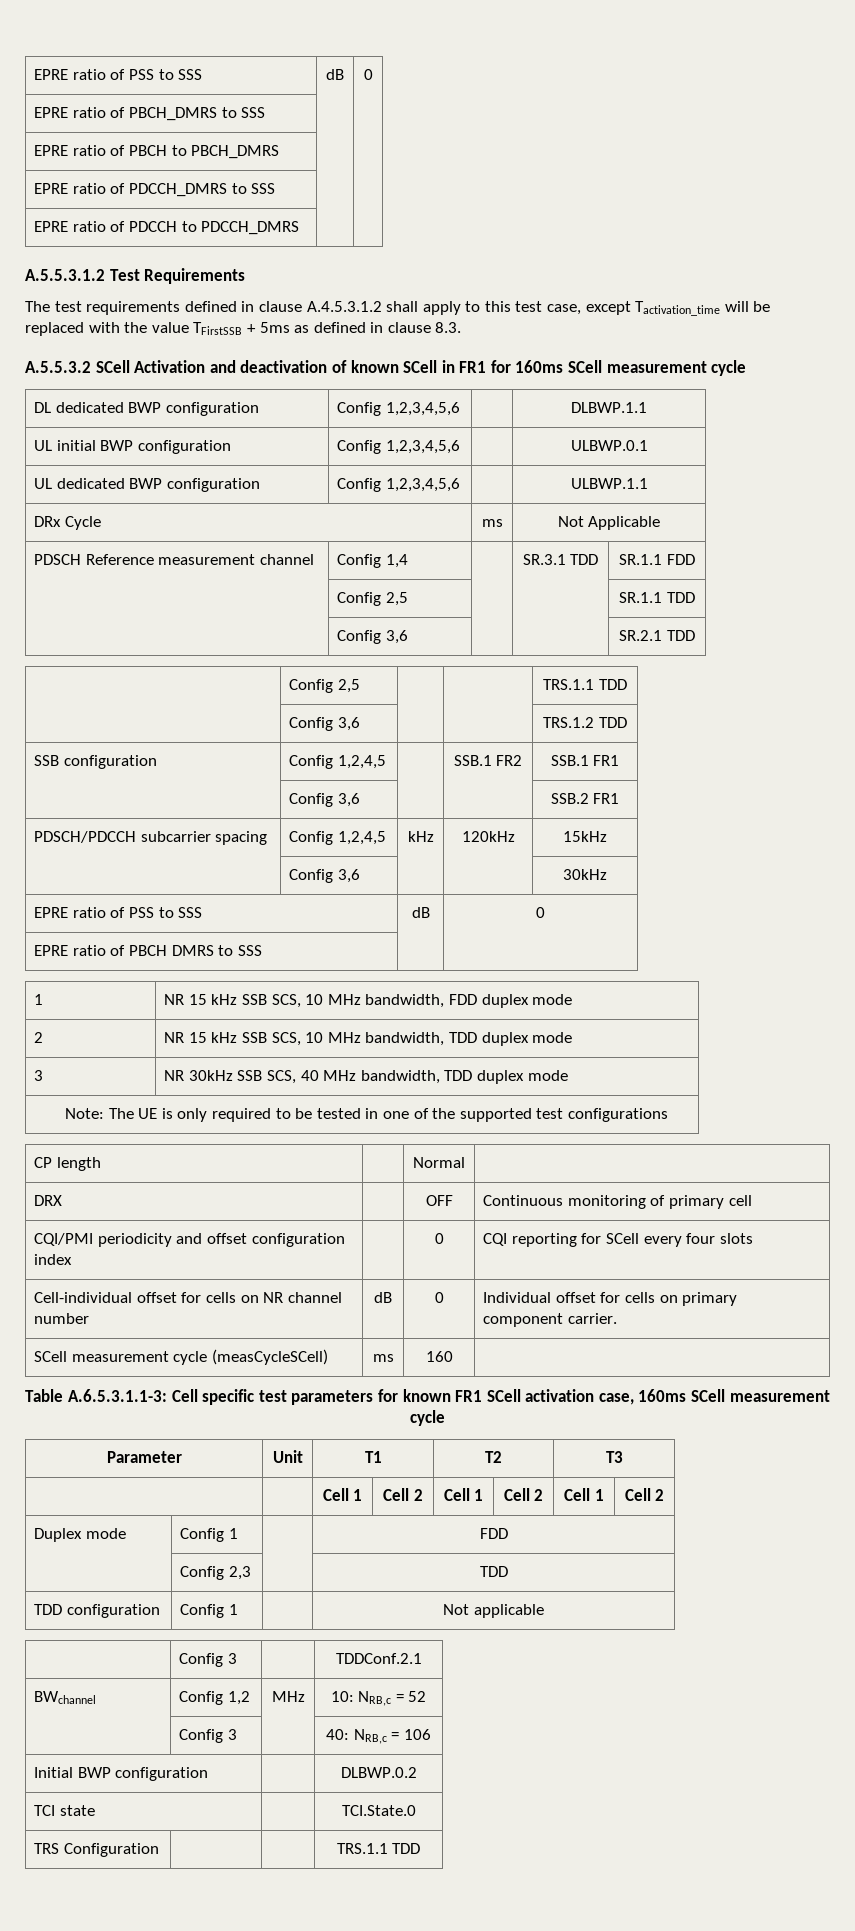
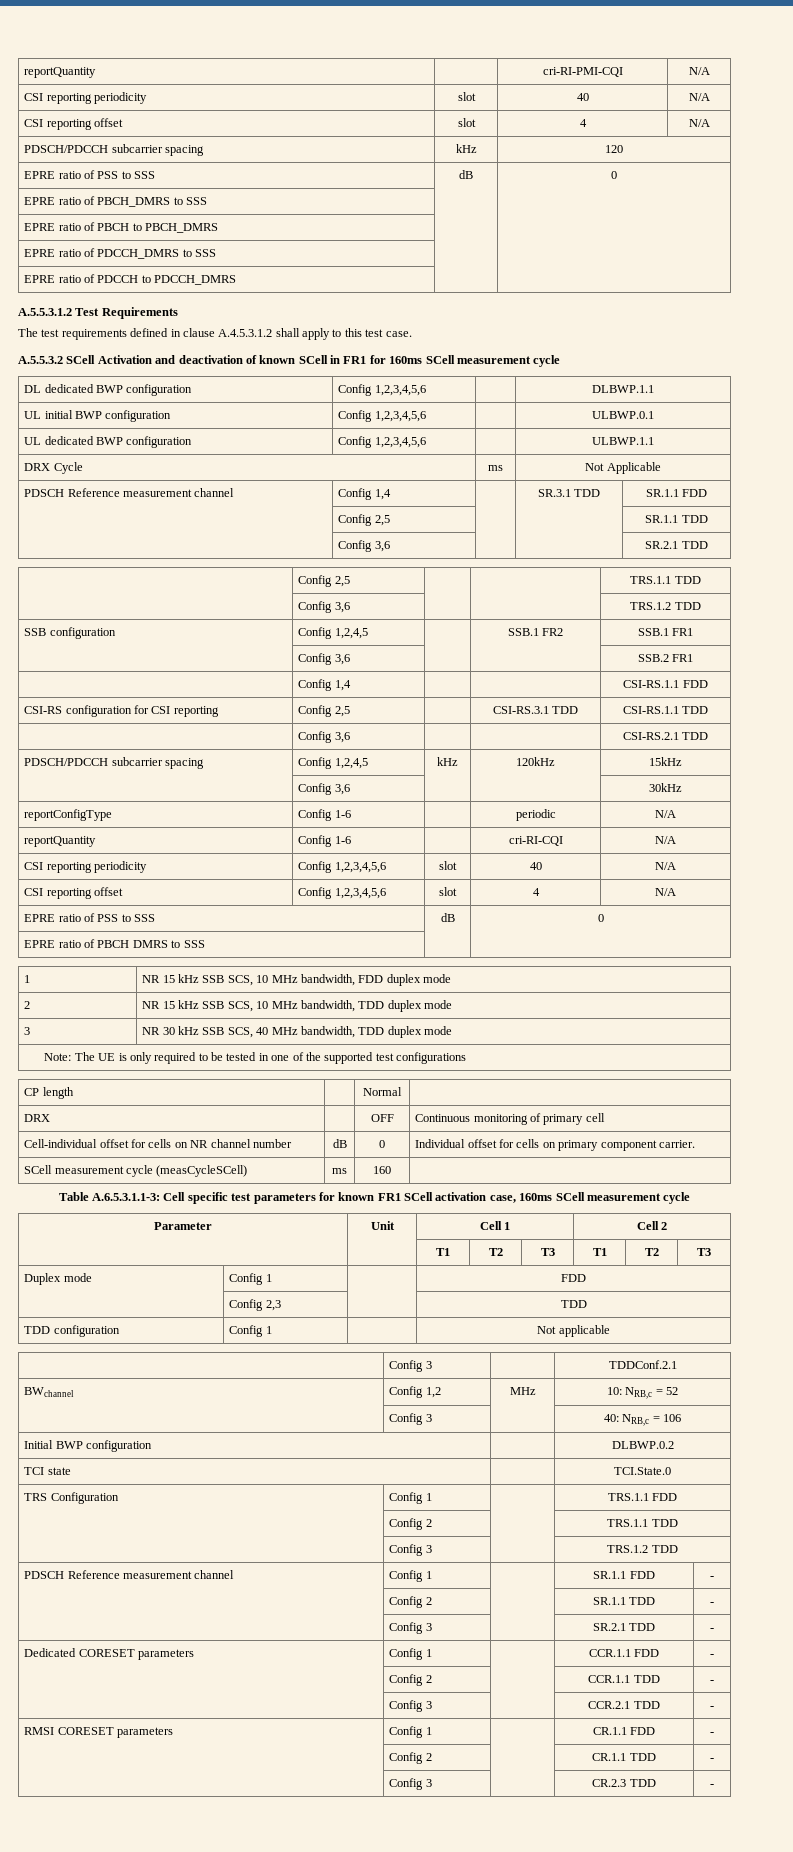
+ reportQuantity | | cri-RI-PMI-CQI | N/A
+ CSI reporting periodicity | slot | 40 | N/A
+ CSI reporting offset | slot | 4 | N/A
+ PDSCH/PDCCH subcarrier spacing | kHz | 120
- The test requirements defined in clause A.4.5.3.1.2 shall apply to this test case, except Tactivation_time will be replaced with the value TFirstSSB + 5ms as defined in clause 8.3.
+ The test requirements defined in clause A.4.5.3.1.2 shall apply to this test case.
- DRx Cycle | ms | Not Applicable
+ DRX Cycle | ms | Not Applicable
+ | Config 1,4 | | | CSI-RS.1.1 FDD
+ CSI-RS configuration for CSI reporting | Config 2,5 | | CSI-RS.3.1 TDD | CSI-RS.1.1 TDD
+ | Config 3,6 | | | CSI-RS.2.1 TDD
+ reportConfigType | Config 1-6 | | periodic | N/A
+ reportQuantity | Config 1-6 | | cri-RI-CQI | N/A
+ CSI reporting periodicity | Config 1,2,3,4,5,6 | slot | 40 | N/A
+ CSI reporting offset | Config 1,2,3,4,5,6 | slot | 4 | N/A
- 3 | NR 30kHz SSB SCS, 40 MHz bandwidth, TDD duplex mode
+ 3 | NR 30 kHz SSB SCS, 40 MHz bandwidth, TDD duplex mode
- CQI/PMI periodicity and offset configuration index | | 0 | CQI reporting for SCell every four slots
- Parameter | Unit | T1 | T2 | T3
- | | Cell 1 | Cell 2 | Cell 1 | Cell 2 | Cell 1 | Cell 2
+ Parameter | Unit | Cell 1 | Cell 2
+ | | T1 | T2 | T3 | T1 | T2 | T3
- TRS Configuration | | | TRS.1.1 TDD
+ TRS Configuration | Config 1 | | TRS.1.1 FDD
+ | Config 2 | | TRS.1.1 TDD
+ | Config 3 | | TRS.1.2 TDD
+ PDSCH Reference measurement channel | Config 1 | | SR.1.1 FDD | -
+ | Config 2 | | SR.1.1 TDD | -
+ | Config 3 | | SR.2.1 TDD | -
+ Dedicated CORESET parameters | Config 1 | | CCR.1.1 FDD | -
+ | Config 2 | | CCR.1.1 TDD | -
+ | Config 3 | | CCR.2.1 TDD | -
+ RMSI CORESET parameters | Config 1 | | CR.1.1 FDD | -
+ | Config 2 | | CR.1.1 TDD | -
+ | Config 3 | | CR.2.3 TDD | -

